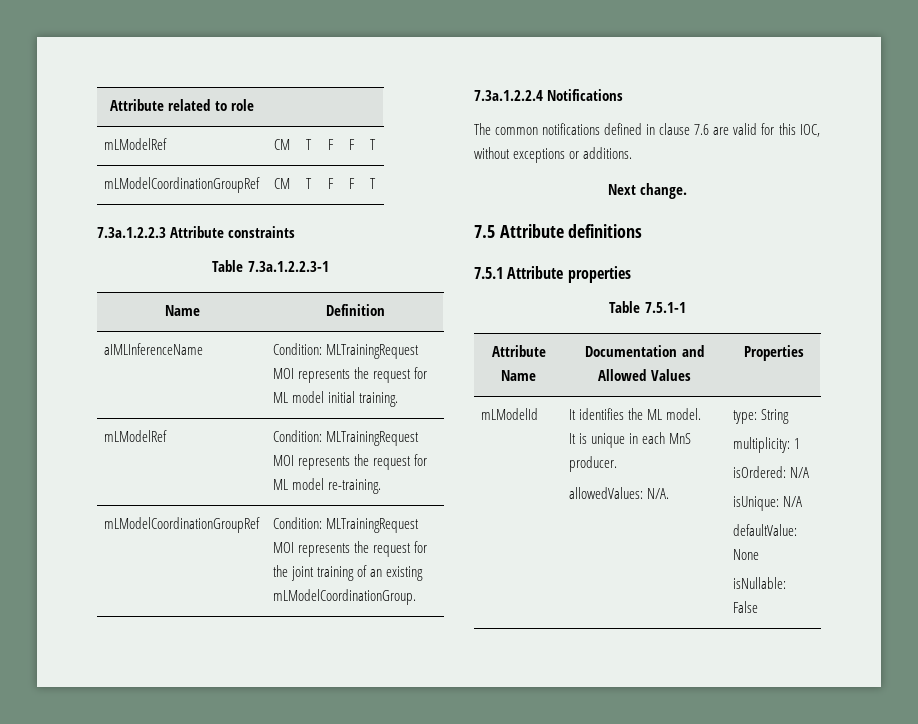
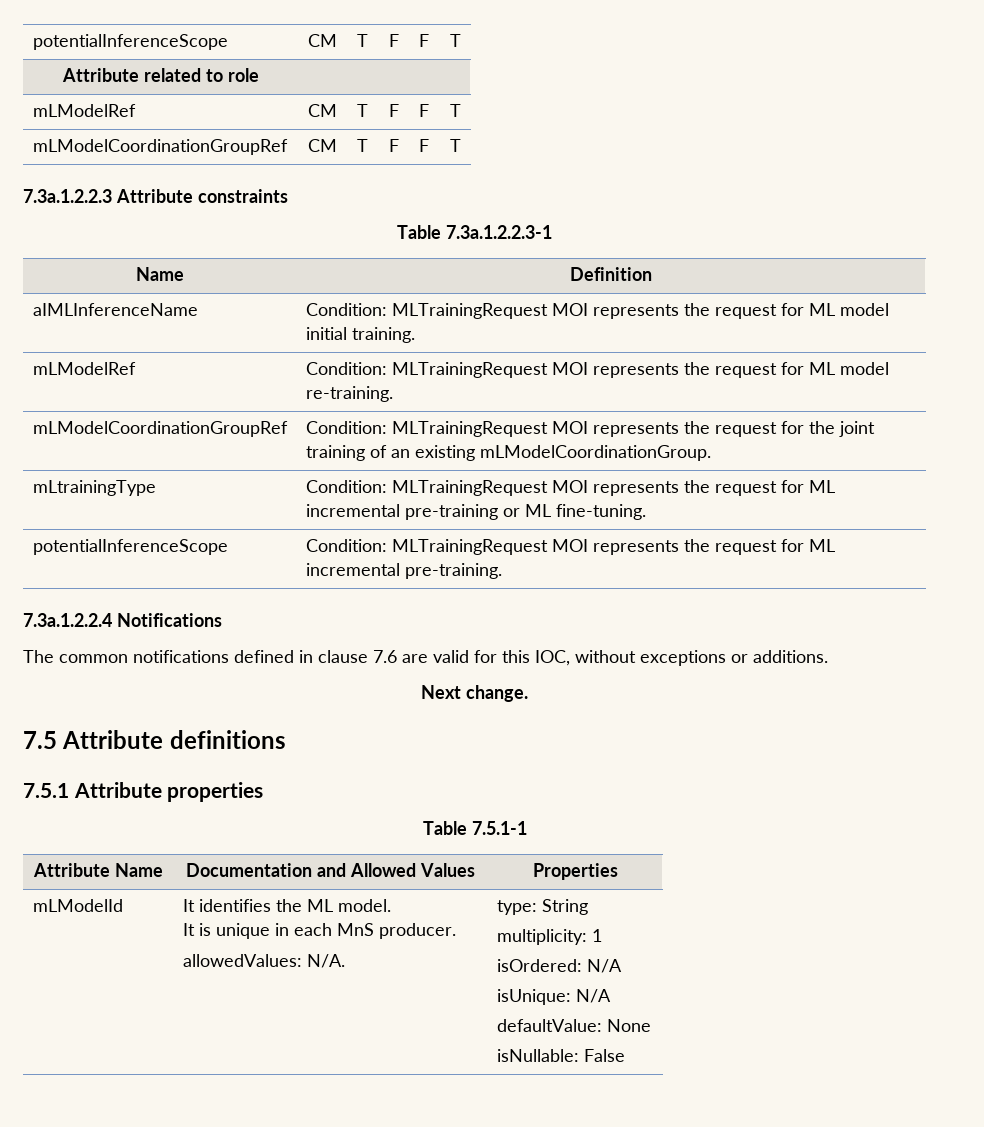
+ potentialInferenceScope | CM | T | F | F | T
+ mLtrainingType | Condition: MLTrainingRequest MOI represents the request for ML incremental pre-training or ML fine-tuning.
+ potentialInferenceScope | Condition: MLTrainingRequest MOI represents the request for ML incremental pre-training.

